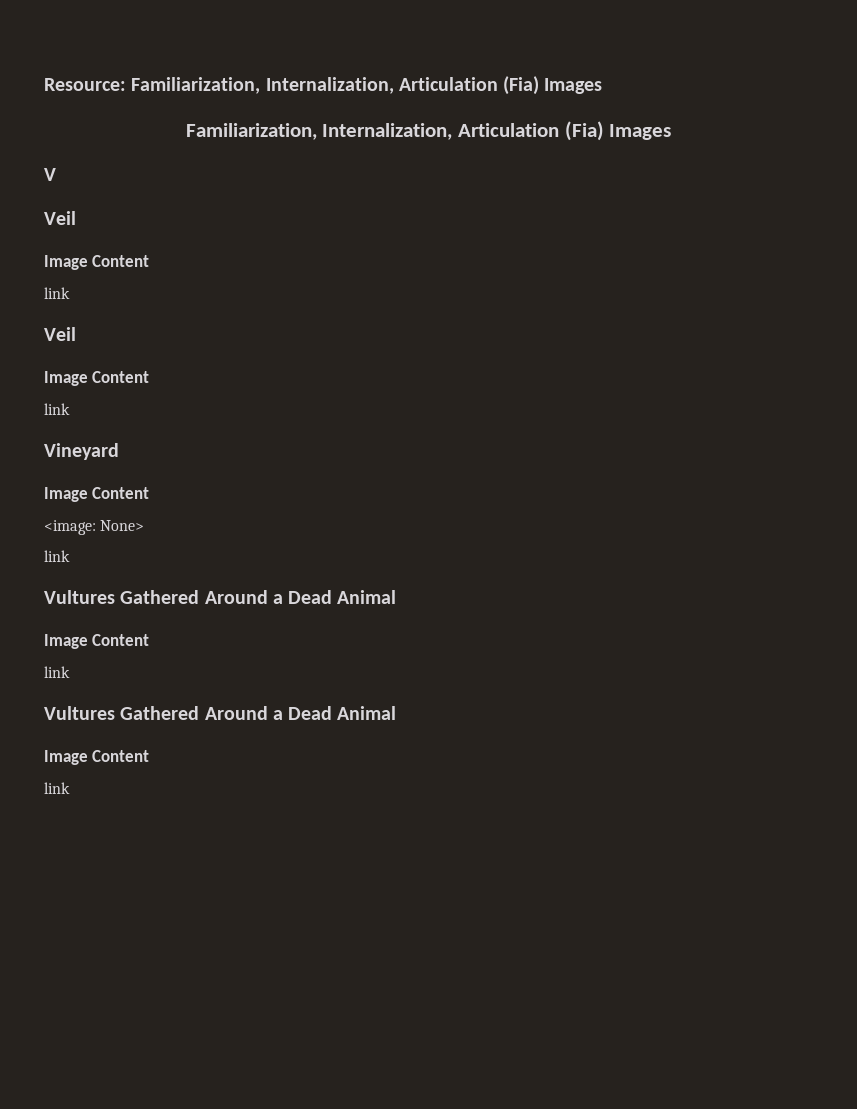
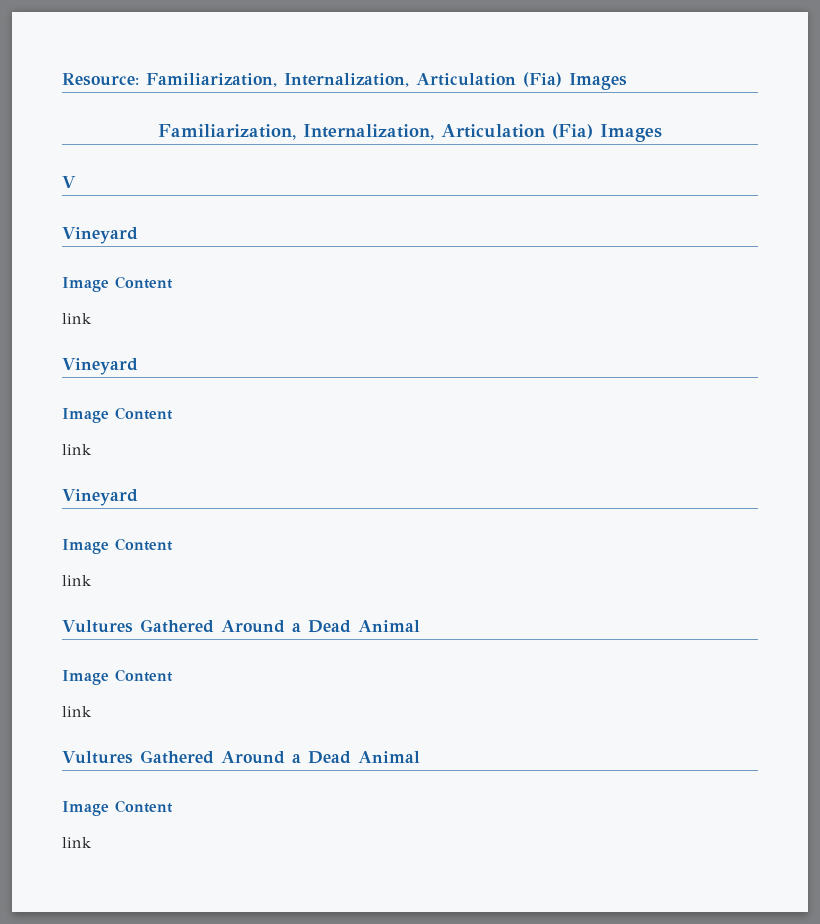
  V
- Veil
- Image Content
- link
- Veil
+ Vineyard
  Image Content
  link
  Vineyard
  Image Content
- <image: None>
+ link
+ Vineyard
+ Image Content

